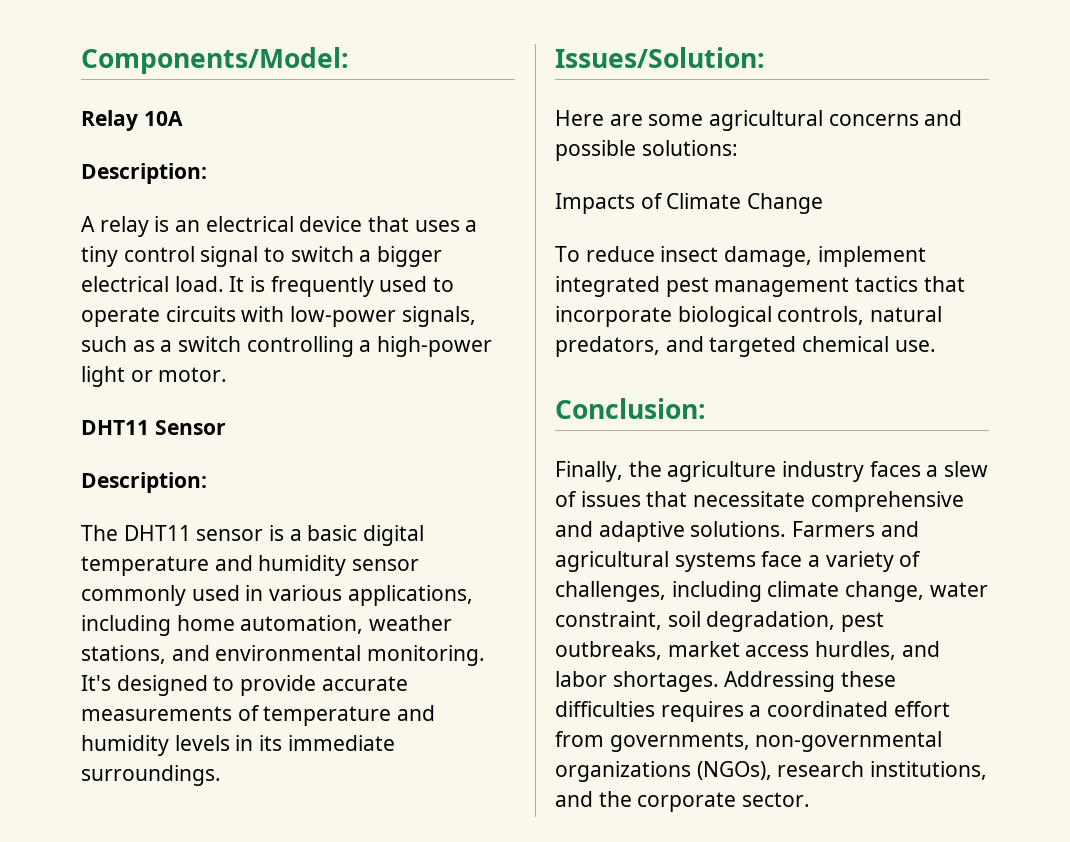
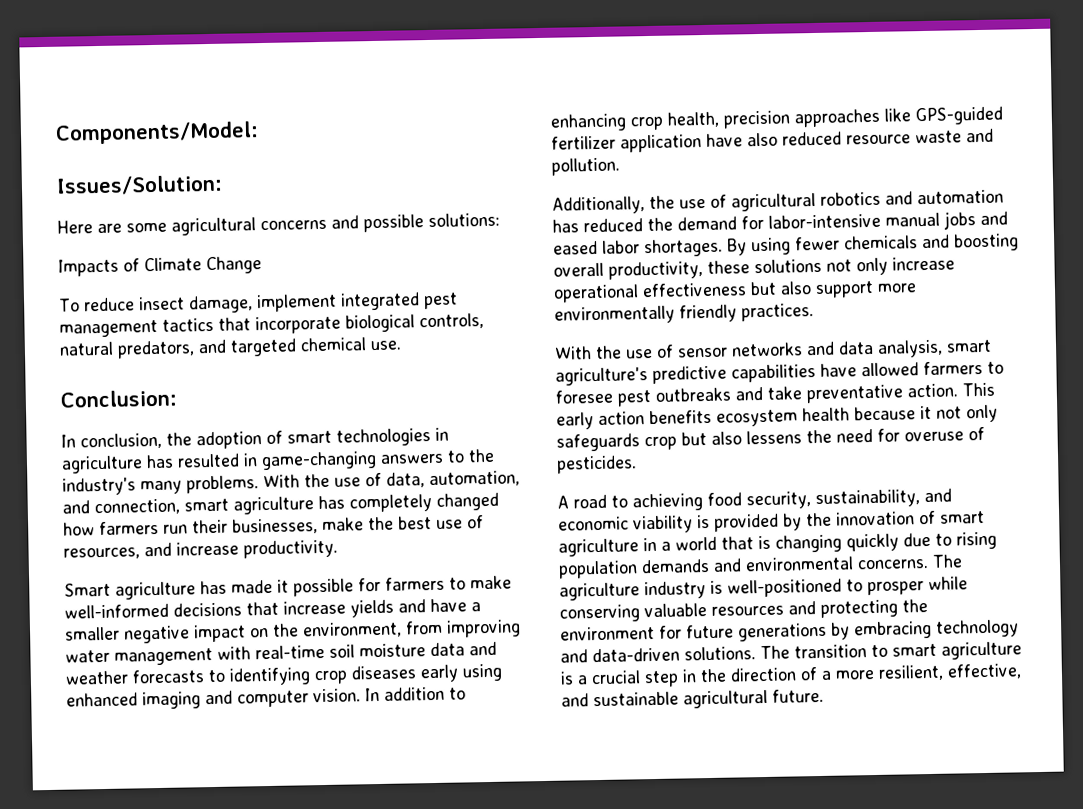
- Relay 10A
- Description:
- A relay is an electrical device that uses a tiny control signal to switch a bigger electrical load. It is frequently used to operate circuits with low-power signals, such as a switch controlling a high-power light or motor.
- DHT11 Sensor
- Description:
- The DHT11 sensor is a basic digital temperature and humidity sensor commonly used in various applications, including home automation, weather stations, and environmental monitoring. It's designed to provide accurate measurements of temperature and humidity levels in its immediate surroundings.
- Finally, the agriculture industry faces a slew of issues that necessitate comprehensive and adaptive solutions. Farmers and agricultural systems face a variety of challenges, including climate change, water constraint, soil degradation, pest outbreaks, market access hurdles, and labor shortages. Addressing these difficulties requires a coordinated effort from governments, non-governmental organizations (NGOs), research institutions, and the corporate sector.
+ In conclusion, the adoption of smart technologies in agriculture has resulted in game-changing answers to the industry's many problems. With the use of data, automation, and connection, smart agriculture has completely changed how farmers run their businesses, make the best use of resources, and increase productivity.
+ Smart agriculture has made it possible for farmers to make well-informed decisions that increase yields and have a smaller negative impact on the environment, from improving water management with real-time soil moisture data and weather forecasts to identifying crop diseases early using enhanced imaging and computer vision. In addition to enhancing crop health, precision approaches like GPS-guided fertilizer application have also reduced resource waste and pollution.
+ Additionally, the use of agricultural robotics and automation has reduced the demand for labor-intensive manual jobs and eased labor shortages. By using fewer chemicals and boosting overall productivity, these solutions not only increase operational effectiveness but also support more environmentally friendly practices.
+ With the use of sensor networks and data analysis, smart agriculture's predictive capabilities have allowed farmers to foresee pest outbreaks and take preventative action. This early action benefits ecosystem health because it not only safeguards crop but also lessens the need for overuse of pesticides.
+ A road to achieving food security, sustainability, and economic viability is provided by the innovation of smart agriculture in a world that is changing quickly due to rising population demands and environmental concerns. The agriculture industry is well-positioned to prosper while conserving valuable resources and protecting the environment for future generations by embracing technology and data-driven solutions. The transition to smart agriculture is a crucial step in the direction of a more resilient, effective, and sustainable agricultural future.

